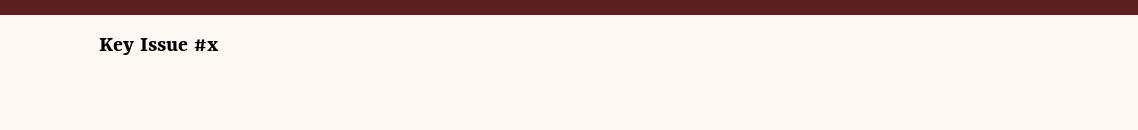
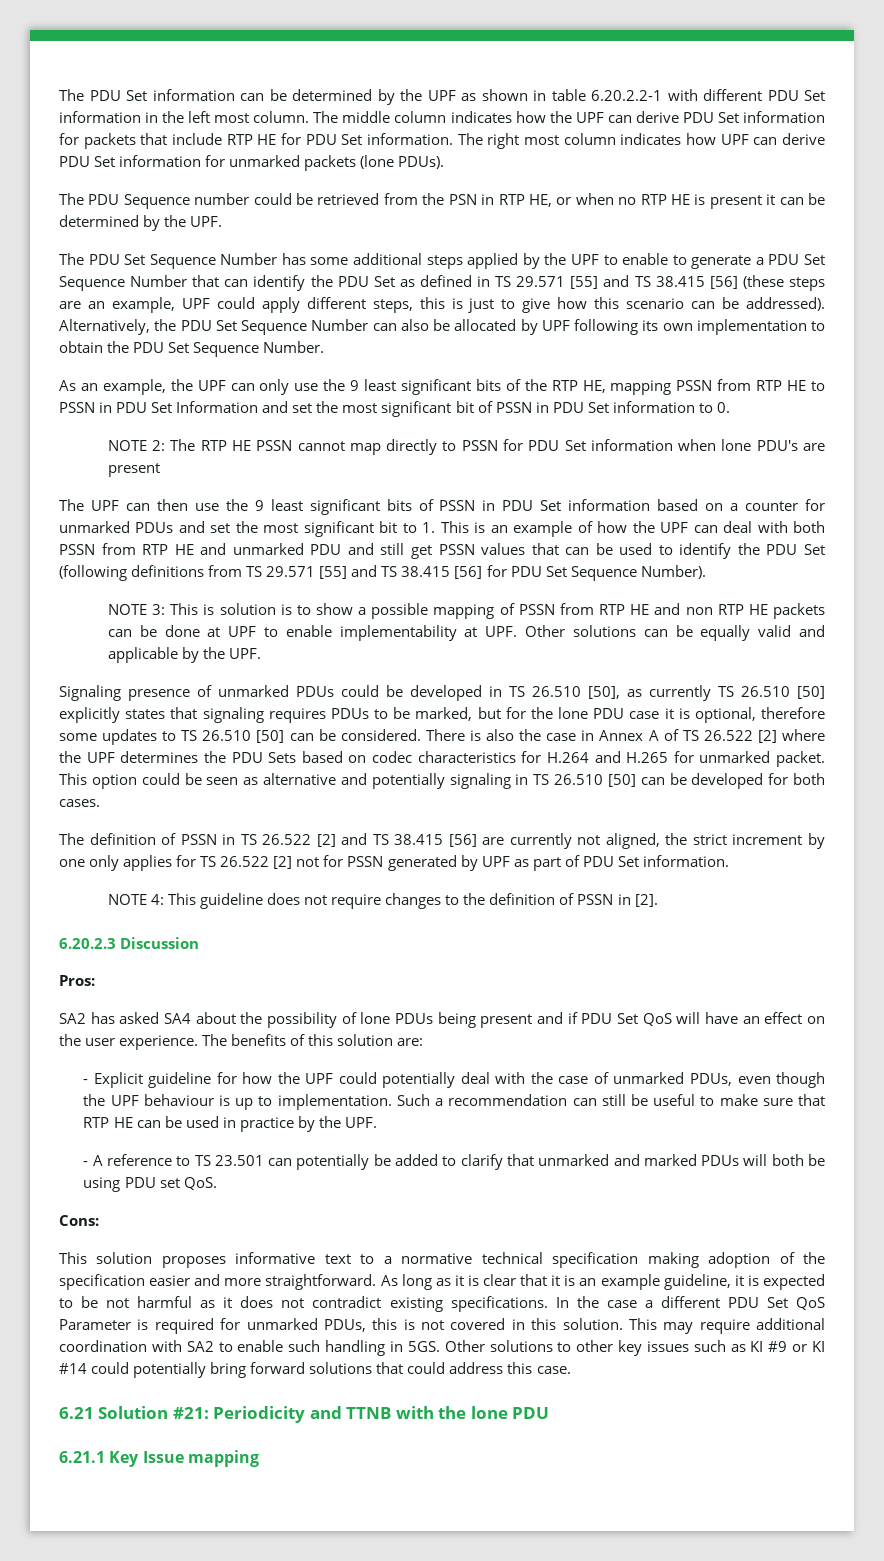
- Key Issue #x
+ The PDU Set information can be determined by the UPF as shown in table 6.20.2.2-1 with different PDU Set information in the left most column. The middle column indicates how the UPF can derive PDU Set information for packets that include RTP HE for PDU Set information. The right most column indicates how UPF can derive PDU Set information for unmarked packets (lone PDUs).
+ The PDU Sequence number could be retrieved from the PSN in RTP HE, or when no RTP HE is present it can be determined by the UPF.
+ The PDU Set Sequence Number has some additional steps applied by the UPF to enable to generate a PDU Set Sequence Number that can identify the PDU Set as defined in TS 29.571 [55] and TS 38.415 [56] (these steps are an example, UPF could apply different steps, this is just to give how this scenario can be addressed). Alternatively, the PDU Set Sequence Number can also be allocated by UPF following its own implementation to obtain the PDU Set Sequence Number.
+ As an example, the UPF can only use the 9 least significant bits of the RTP HE, mapping PSSN from RTP HE to PSSN in PDU Set Information and set the most significant bit of PSSN in PDU Set information to 0.
+ NOTE 2: The RTP HE PSSN cannot map directly to PSSN for PDU Set information when lone PDU's are present
+ The UPF can then use the 9 least significant bits of PSSN in PDU Set information based on a counter for unmarked PDUs and set the most significant bit to 1. This is an example of how the UPF can deal with both PSSN from RTP HE and unmarked PDU and still get PSSN values that can be used to identify the PDU Set (following definitions from TS 29.571 [55] and TS 38.415 [56] for PDU Set Sequence Number).
+ NOTE 3: This is solution is to show a possible mapping of PSSN from RTP HE and non RTP HE packets can be done at UPF to enable implementability at UPF. Other solutions can be equally valid and applicable by the UPF.
+ Signaling presence of unmarked PDUs could be developed in TS 26.510 [50], as currently TS 26.510 [50] explicitly states that signaling requires PDUs to be marked, but for the lone PDU case it is optional, therefore some updates to TS 26.510 [50] can be considered. There is also the case in Annex A of TS 26.522 [2] where the UPF determines the PDU Sets based on codec characteristics for H.264 and H.265 for unmarked packet. This option could be seen as alternative and potentially signaling in TS 26.510 [50] can be developed for both cases.
+ The definition of PSSN in TS 26.522 [2] and TS 38.415 [56] are currently not aligned, the strict increment by one only applies for TS 26.522 [2] not for PSSN generated by UPF as part of PDU Set information.
+ NOTE 4: This guideline does not require changes to the definition of PSSN in [2].
+ 6.20.2.3 Discussion
+ Pros:
+ SA2 has asked SA4 about the possibility of lone PDUs being present and if PDU Set QoS will have an effect on the user experience. The benefits of this solution are:
+ - Explicit guideline for how the UPF could potentially deal with the case of unmarked PDUs, even though the UPF behaviour is up to implementation. Such a recommendation can still be useful to make sure that RTP HE can be used in practice by the UPF.
+ - A reference to TS 23.501 can potentially be added to clarify that unmarked and marked PDUs will both be using PDU set QoS.
+ Cons:
+ This solution proposes informative text to a normative technical specification making adoption of the specification easier and more straightforward. As long as it is clear that it is an example guideline, it is expected to be not harmful as it does not contradict existing specifications. In the case a different PDU Set QoS Parameter is required for unmarked PDUs, this is not covered in this solution. This may require additional coordination with SA2 to enable such handling in 5GS. Other solutions to other key issues such as KI #9 or KI #14 could potentially bring forward solutions that could address this case.
+ 6.21 Solution #21: Periodicity and TTNB with the lone PDU
+ 6.21.1 Key Issue mapping

